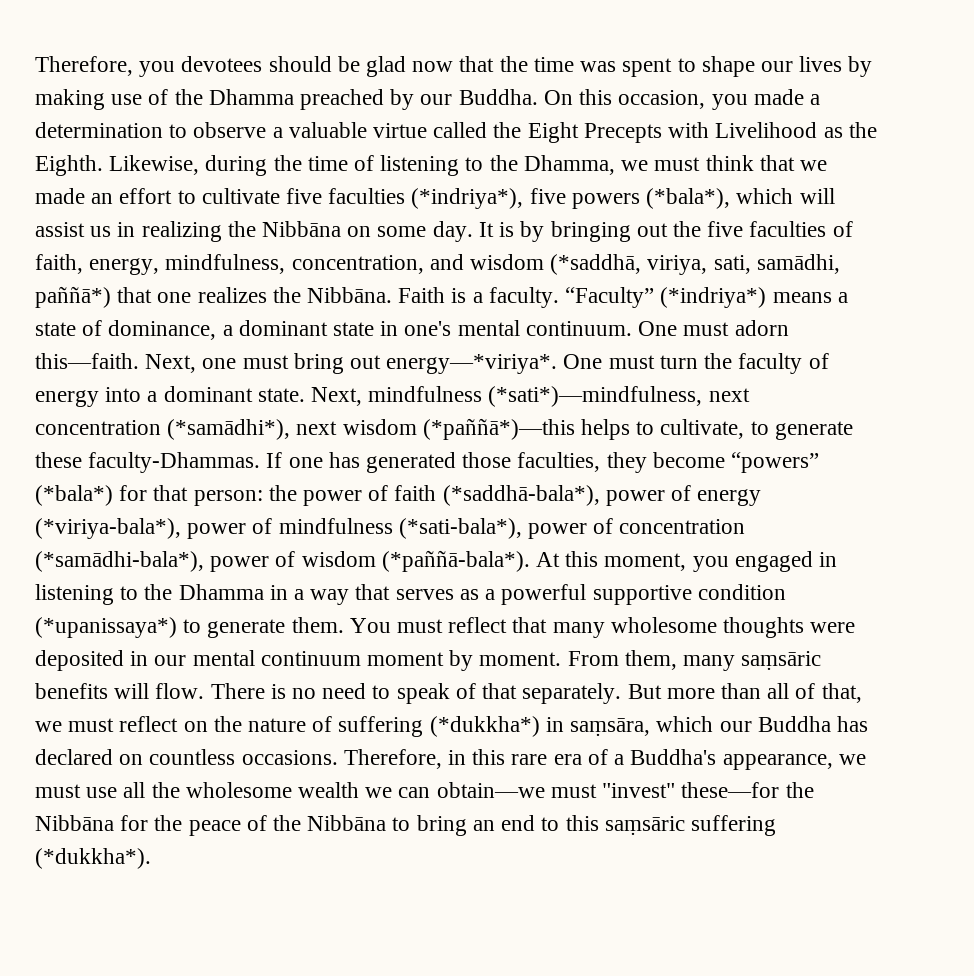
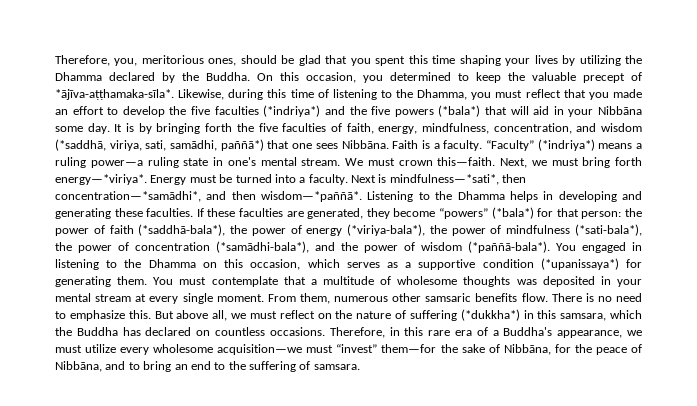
- Therefore, you devotees should be glad now that the time was spent to shape our lives by making use of the Dhamma preached by our Buddha.
+ Therefore, you, meritorious ones, should be glad that you spent this time shaping your lives by utilizing the Dhamma declared by the Buddha.
- On this occasion, you made a determination to observe a valuable virtue called the Eight Precepts with Livelihood as the Eighth.
+ On this occasion, you determined to keep the valuable precept of *ājīva-aṭṭhamaka-sīla*.
- Likewise, during the time of listening to the Dhamma, we must think that we made an effort to cultivate five faculties (*indriya*), five powers (*bala*), which will assist us in realizing the Nibbāna on some day.
+ Likewise, during this time of listening to the Dhamma, you must reflect that you made an effort to develop the five faculties (*indriya*) and the five powers (*bala*) that will aid in your Nibbāna some day.
- It is by bringing out the five faculties of faith, energy, mindfulness, concentration, and wisdom (*saddhā, viriya, sati, samādhi, paññā*) that one realizes the Nibbāna.
+ It is by bringing forth the five faculties of faith, energy, mindfulness, concentration, and wisdom (*saddhā, viriya, sati, samādhi, paññā*) that one sees Nibbāna.
- “Faculty” (*indriya*) means a state of dominance, a dominant state in one's mental continuum. One must adorn this—faith.
+ “Faculty” (*indriya*) means a ruling power—a ruling state in one's mental stream. We must crown this—faith.
- Next, one must bring out energy—*viriya*. One must turn the faculty of energy into a dominant state. Next, mindfulness (*sati*)—mindfulness, next concentration (*samādhi*), next wisdom (*paññā*)—this helps to cultivate, to generate these faculty-Dhammas. If one has generated those faculties, they become “powers” (*bala*) for that person: the power of faith (*saddhā-bala*), power of energy (*viriya-bala*), power of mindfulness (*sati-bala*), power of concentration (*samādhi-bala*), power of wisdom (*paññā-bala*).
+ Next, we must bring forth energy—*viriya*. Energy must be turned into a faculty. Next is mindfulness—*sati*, then concentration—*samādhi*, and then wisdom—*paññā*. Listening to the Dhamma helps in developing and generating these faculties. If these faculties are generated, they become “powers” (*bala*) for that person: the power of faith (*saddhā-bala*), the power of energy (*viriya-bala*), the power of mindfulness (*sati-bala*), the power of concentration (*samādhi-bala*), and the power of wisdom (*paññā-bala*).
- At this moment, you engaged in listening to the Dhamma in a way that serves as a powerful supportive condition (*upanissaya*) to generate them.
+ You engaged in listening to the Dhamma on this occasion, which serves as a supportive condition (*upanissaya*) for generating them.
- You must reflect that many wholesome thoughts were deposited in our mental continuum moment by moment. From them, many saṃsāric benefits will flow.
+ You must contemplate that a multitude of wholesome thoughts was deposited in your mental stream at every single moment. From them, numerous other samsaric benefits flow.
- There is no need to speak of that separately. But more than all of that, we must reflect on the nature of suffering (*dukkha*) in saṃsāra, which our Buddha has declared on countless occasions.
+ There is no need to emphasize this. But above all, we must reflect on the nature of suffering (*dukkha*) in this samsara, which the Buddha has declared on countless occasions.
- Therefore, in this rare era of a Buddha's appearance, we must use all the wholesome wealth we can obtain—we must "invest" these—for the Nibbāna for the peace of the Nibbāna to bring an end to this saṃsāric suffering (*dukkha*).
+ Therefore, in this rare era of a Buddha's appearance, we must utilize every wholesome acquisition—we must “invest” them—for the sake of Nibbāna, for the peace of Nibbāna, and to bring an end to the suffering of samsara.

